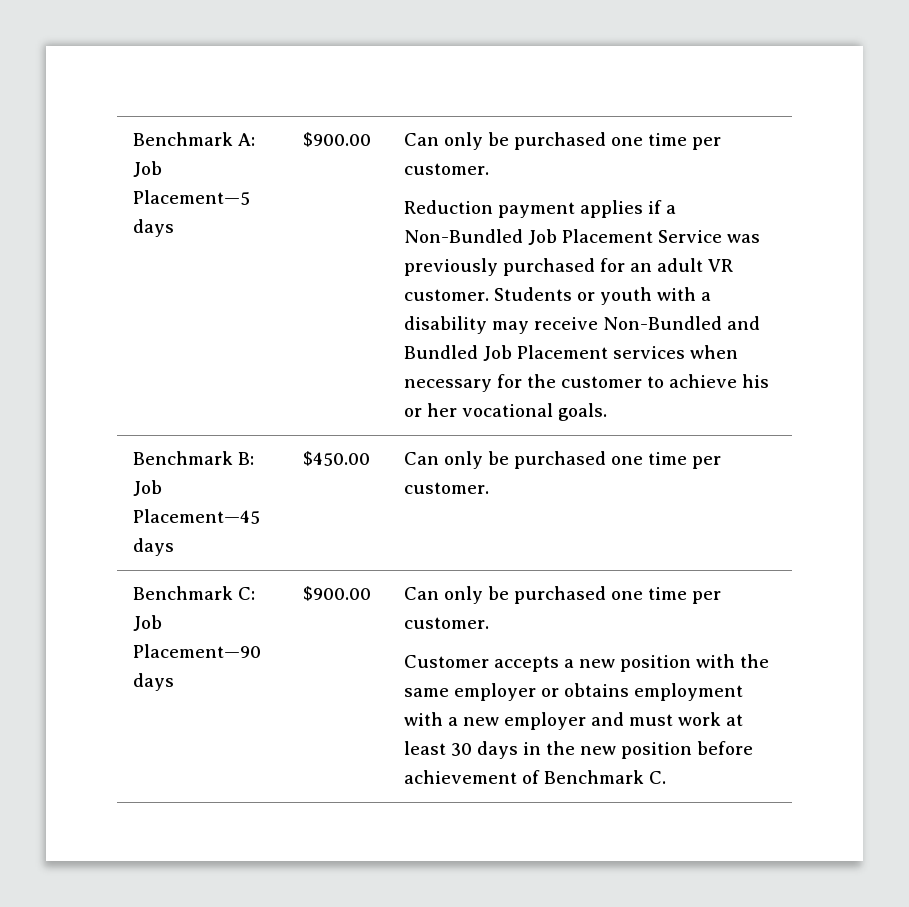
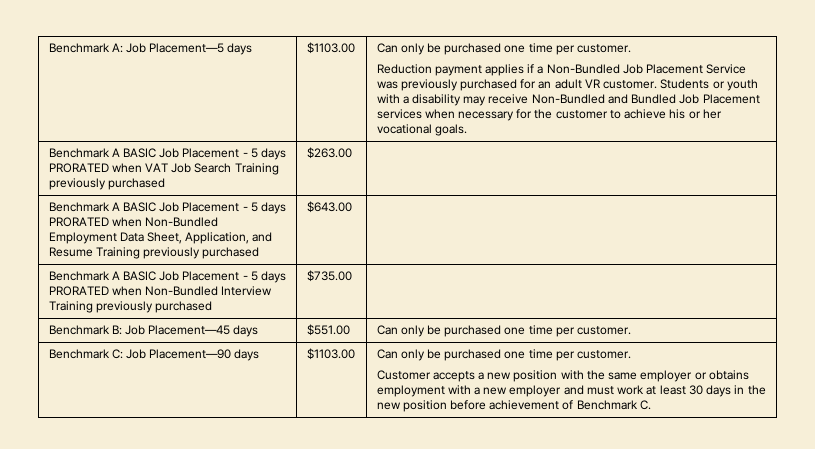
- Benchmark A: Job Placement—5 days | $900.00
+ Benchmark A: Job Placement—5 days | $1103.00
+ Benchmark A BASIC Job Placement - 5 days PRORATED when VAT Job Search Training previously purchased | $263.00 |
+ Benchmark A BASIC Job Placement - 5 days PRORATED when Non-Bundled Employment Data Sheet, Application, and Resume Training previously purchased | $643.00 |
+ Benchmark A BASIC Job Placement - 5 days PRORATED when Non-Bundled Interview Training previously purchased | $735.00 |
- Benchmark B: Job Placement—45 days | $450.00 | Can only be purchased one time per customer.
+ Benchmark B: Job Placement—45 days | $551.00 | Can only be purchased one time per customer.
- Benchmark C: Job Placement—90 days | $900.00
+ Benchmark C: Job Placement—90 days | $1103.00

